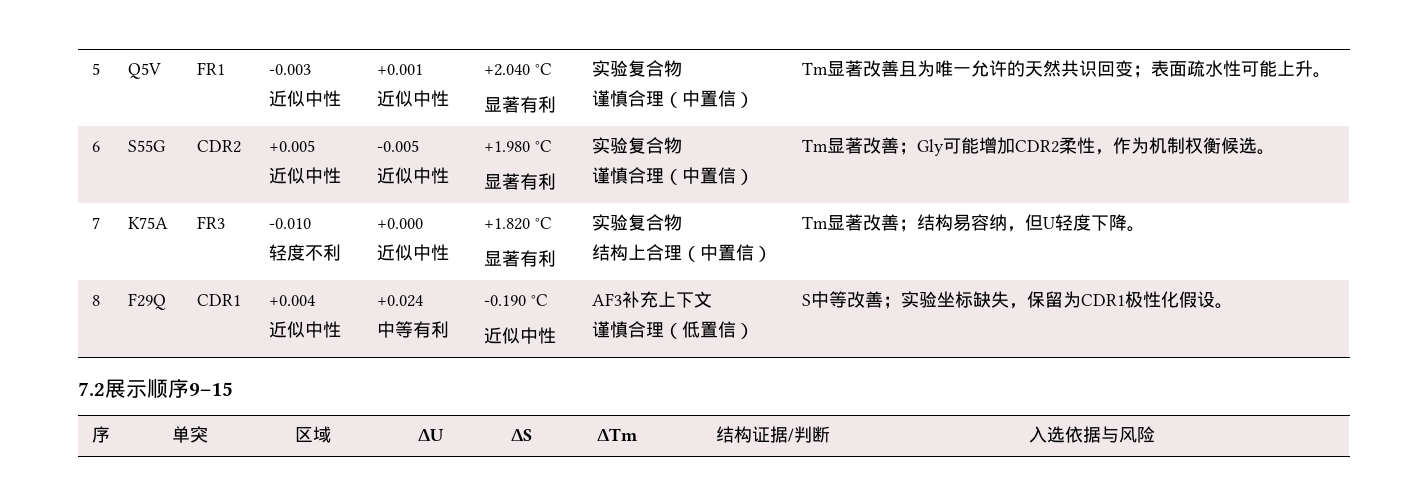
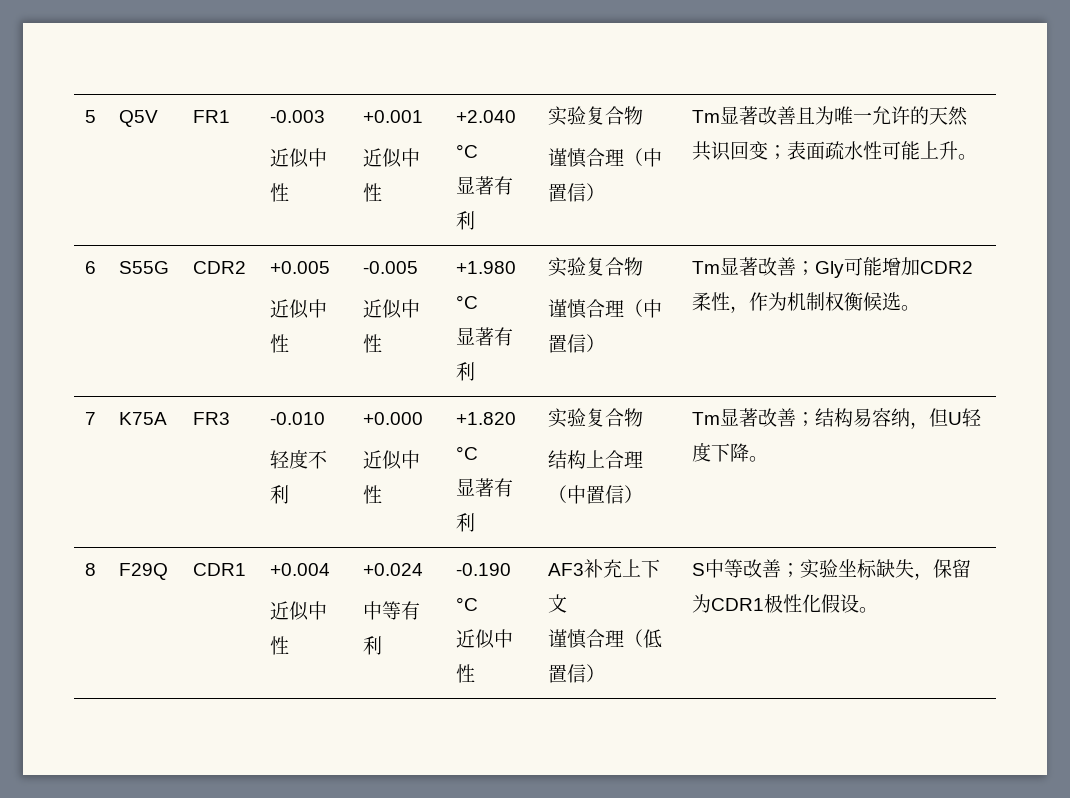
- 7.2展示顺序9–15
- 序 | 单突 | 区域 | ΔU | ΔS | ΔTm | 结构证据/判断 | 入选依据与风险

